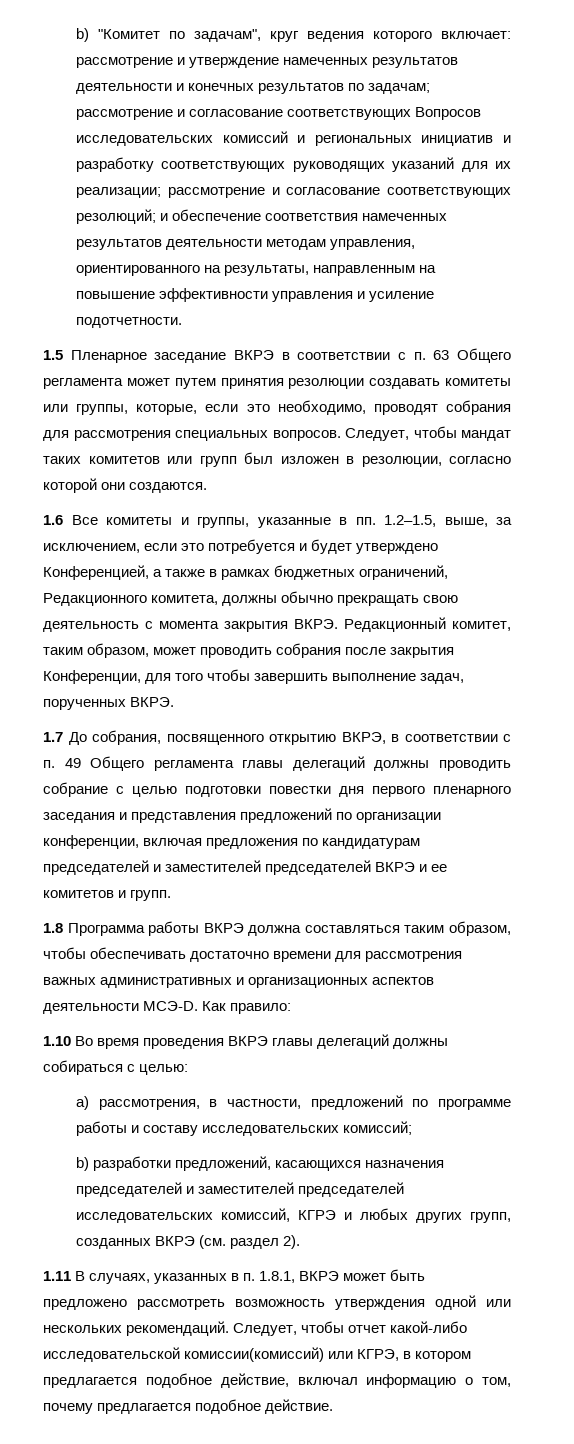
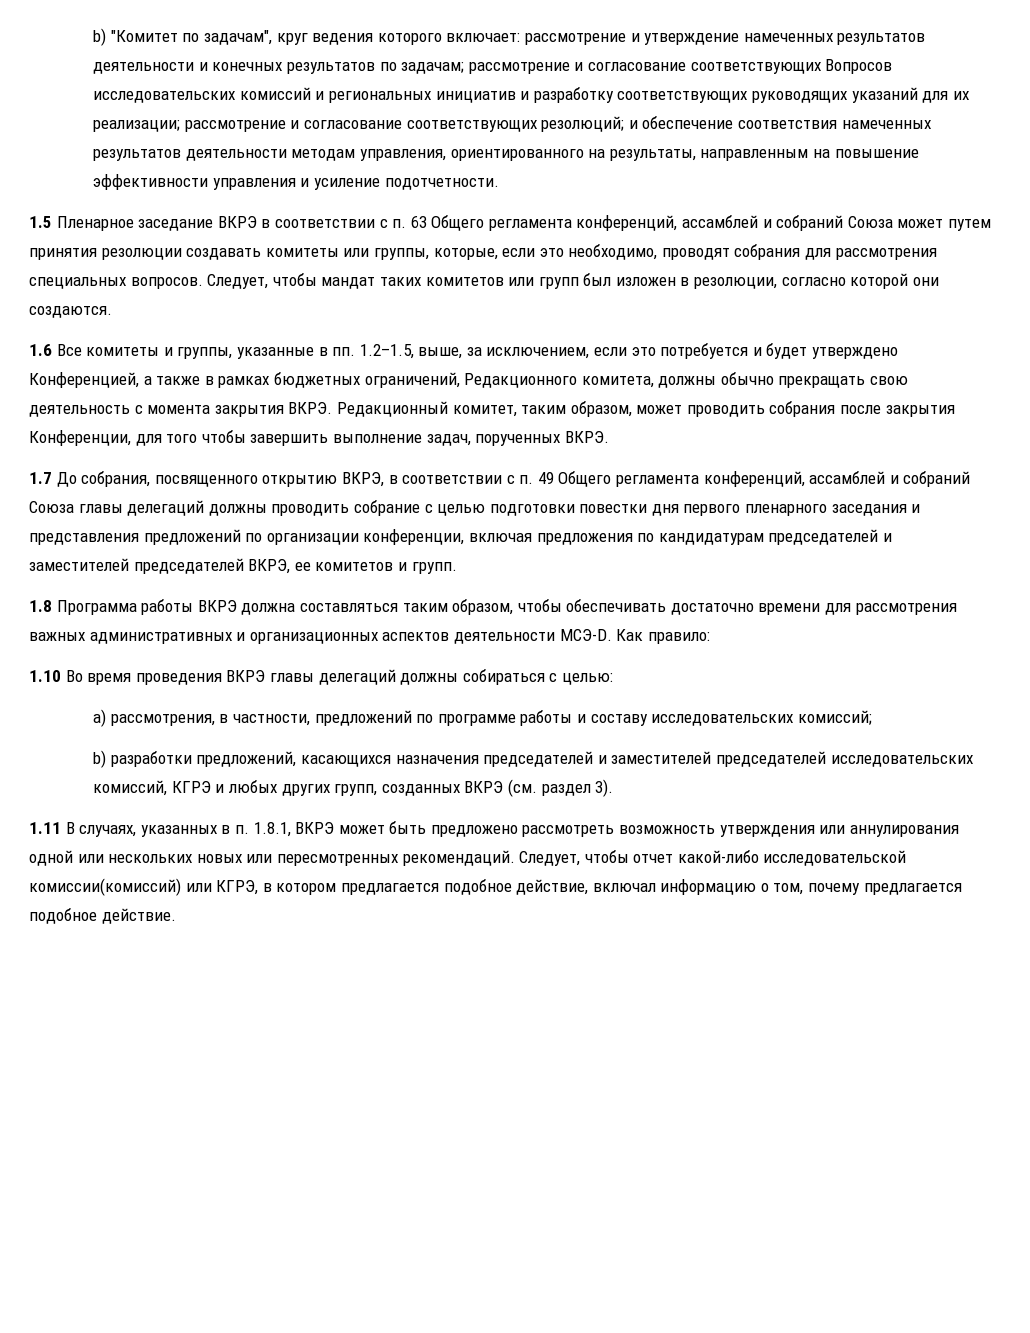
- 1.5 Пленарное заседание ВКРЭ в соответствии с п. 63 Общего регламента может путем принятия резолюции создавать комитеты или группы, которые, если это необходимо, проводят собрания для рассмотрения специальных вопросов.
+ 1.5 Пленарное заседание ВКРЭ в соответствии с п. 63 Общего регламента конференций, ассамблей и собраний Союза может путем принятия резолюции создавать комитеты или группы, которые, если это необходимо, проводят собрания для рассмотрения специальных вопросов.
- 1.7 До собрания, посвященного открытию ВКРЭ, в соответствии с п. 49 Общего регламента главы делегаций должны проводить собрание с целью подготовки повестки дня первого пленарного заседания и представления предложений по организации конференции, включая предложения по кандидатурам председателей и заместителей председателей ВКРЭ и ее комитетов и групп.
+ 1.7 До собрания, посвященного открытию ВКРЭ, в соответствии с п. 49 Общего регламента конференций, ассамблей и собраний Союза главы делегаций должны проводить собрание с целью подготовки повестки дня первого пленарного заседания и представления предложений по организации конференции, включая предложения по кандидатурам председателей и заместителей председателей ВКРЭ, ее комитетов и групп.
- b) разработки предложений, касающихся назначения председателей и заместителей председателей исследовательских комиссий, КГРЭ и любых других групп, созданных ВКРЭ (см. раздел 2).
+ b) разработки предложений, касающихся назначения председателей и заместителей председателей исследовательских комиссий, КГРЭ и любых других групп, созданных ВКРЭ (см. раздел 3).
- 1.11 В случаях, указанных в п. 1.8.1, ВКРЭ может быть предложено рассмотреть возможность утверждения одной или нескольких рекомендаций.
+ 1.11 В случаях, указанных в п. 1.8.1, ВКРЭ может быть предложено рассмотреть возможность утверждения или аннулирования одной или нескольких новых или пересмотренных рекомендаций.

